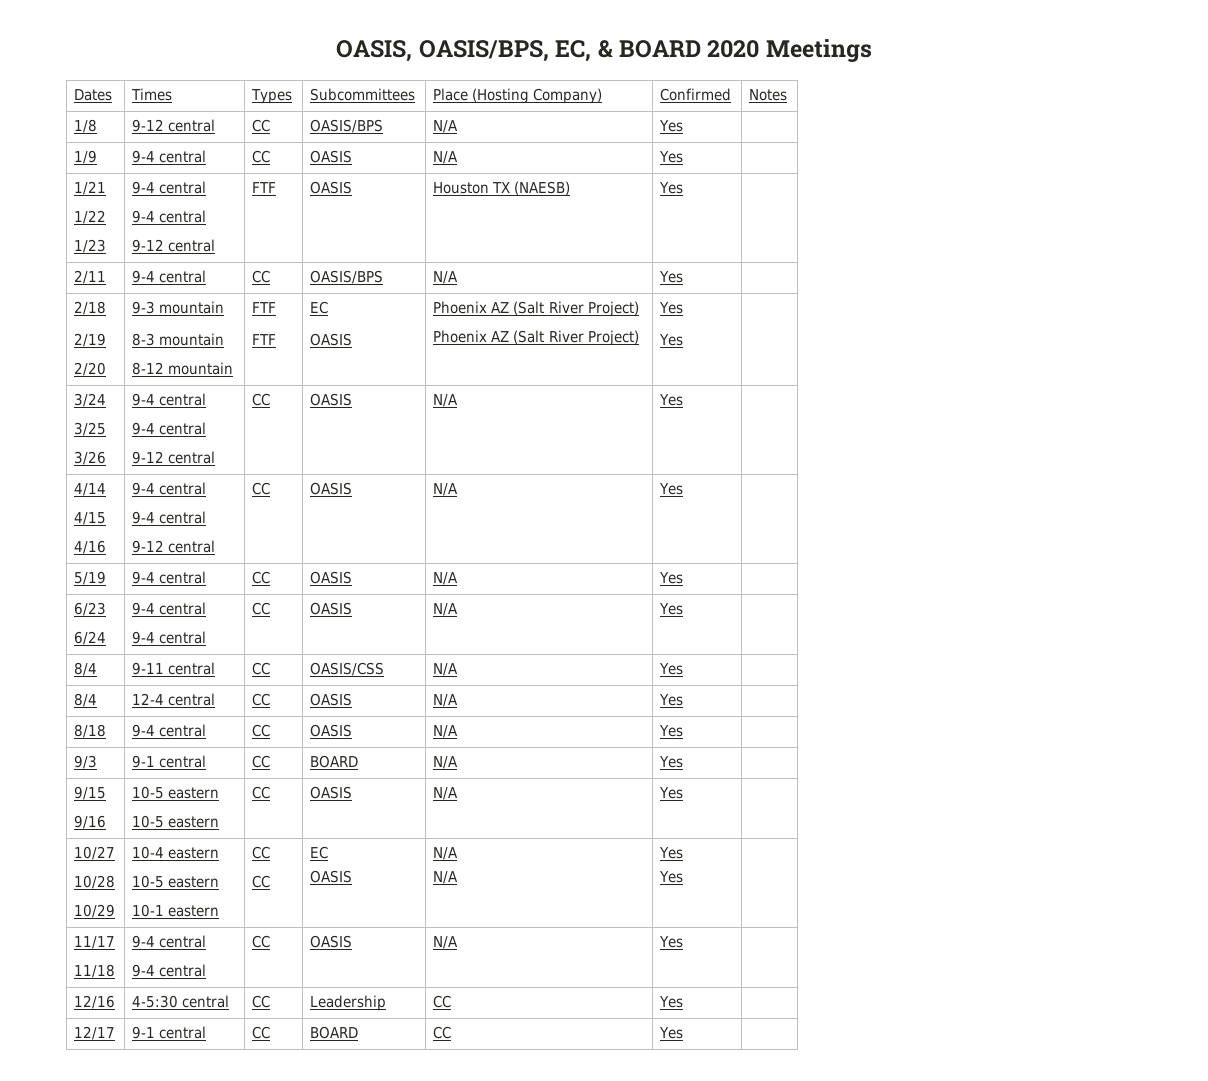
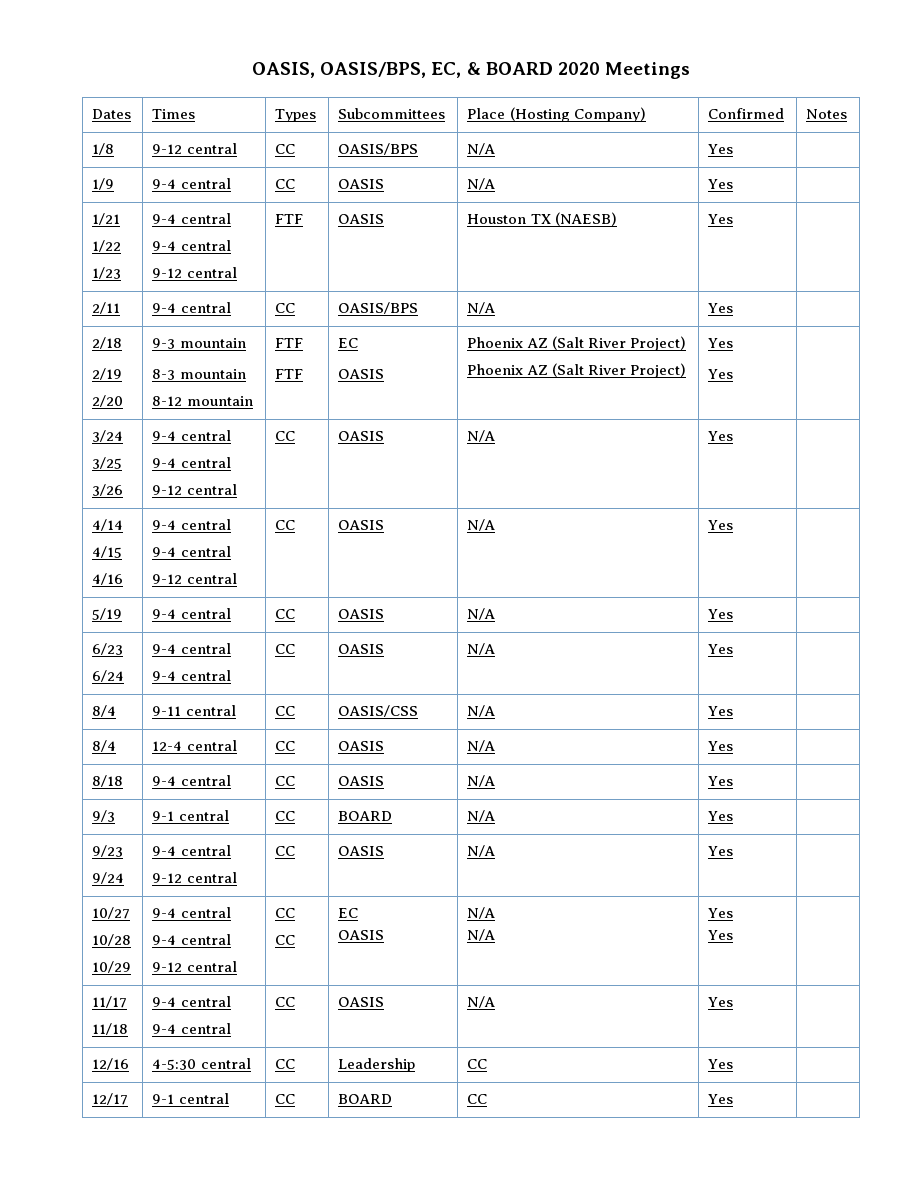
- 9/15
- 9/16 | 10-5 eastern
- 10-5 eastern | CC | OASIS | N/A | Yes |
+ 9/23
+ 9/24 | 9-4 central
+ 9-12 central | CC | OASIS | N/A | Yes |
  10/27
  10/28
- 10/29 | 10-4 eastern
- 10-5 eastern
- 10-1 eastern | CC
+ 10/29 | 9-4 central
+ 9-4 central
+ 9-12 central | CC

